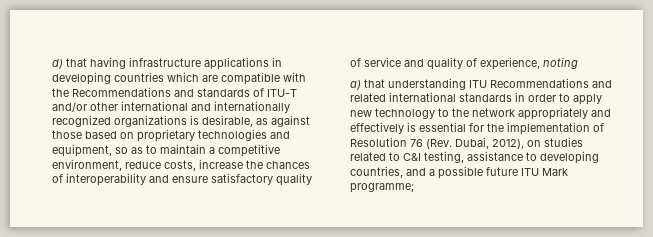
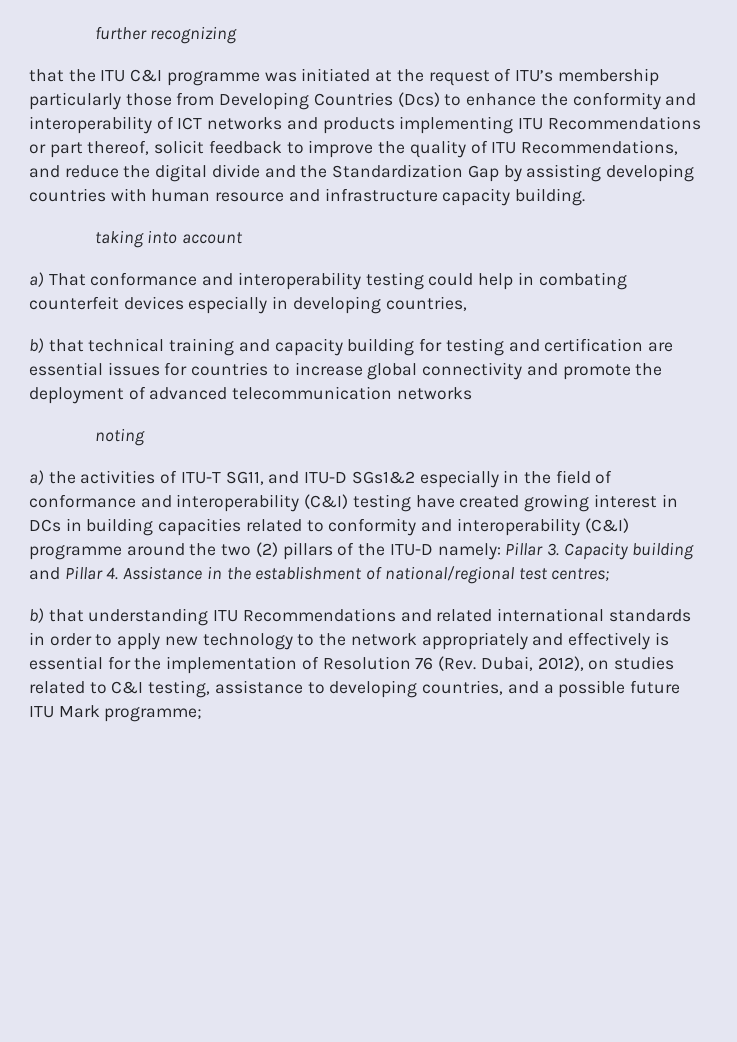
- d) that having infrastructure applications in developing countries which are compatible with the Recommendations and standards of ITU-T and/or other international and internationally recognized organizations is desirable, as against those based on proprietary technologies and equipment, so as to maintain a competitive environment, reduce costs, increase the chances of interoperability and ensure satisfactory quality of service and quality of experience, noting
- a) that understanding ITU Recommendations and related international standards in order to apply new technology to the network appropriately and effectively is essential for the implementation of Resolution 76 (Rev. Dubai, 2012), on studies related to C&I testing, assistance to developing countries, and a possible future ITU Mark programme;
+ further recognizing
+ that the ITU C&I programme was initiated at the request of ITU’s membership particularly those from Developing Countries (Dcs) to enhance the conformity and interoperability of ICT networks and products implementing ITU Recommendations or part thereof, solicit feedback to improve the quality of ITU Recommendations, and reduce the digital divide and the Standardization Gap by assisting developing countries with human resource and infrastructure capacity building.
+ taking into account
+ a) That conformance and interoperability testing could help in combating counterfeit devices especially in developing countries,
+ b) that technical training and capacity building for testing and certification are essential issues for countries to increase global connectivity and promote the deployment of advanced telecommunication networks
+ noting
+ a) the activities of ITU-T SG11, and ITU-D SGs1&2 especially in the field of conformance and interoperability (C&I) testing have created growing interest in DCs in building capacities related to conformity and interoperability (C&I) programme around the two (2) pillars of the ITU-D namely: Pillar 3. Capacity building and Pillar 4. Assistance in the establishment of national/regional test centres;
+ b) that understanding ITU Recommendations and related international standards in order to apply new technology to the network appropriately and effectively is essential for the implementation of Resolution 76 (Rev. Dubai, 2012), on studies related to C&I testing, assistance to developing countries, and a possible future ITU Mark programme;

